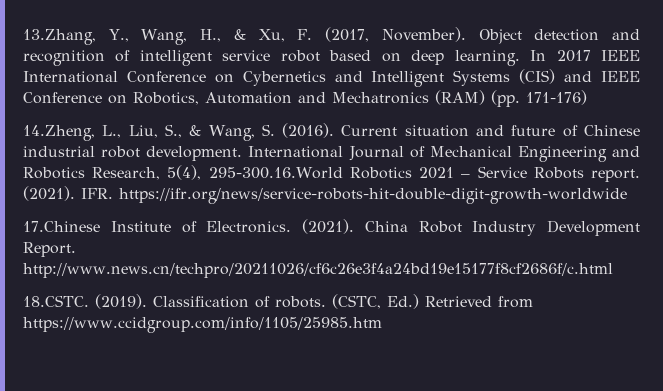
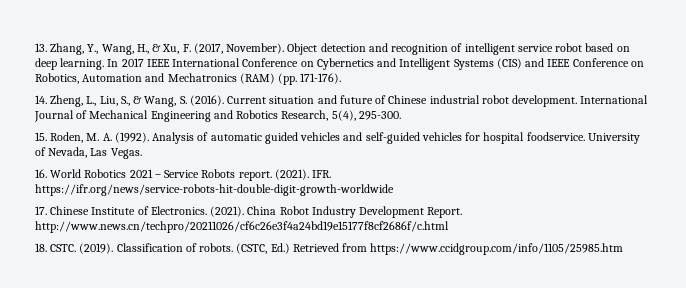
- 13.Zhang, Y., Wang, H., & Xu, F. (2017, November).
+ 13. Zhang, Y., Wang, H., & Xu, F. (2017, November).
- In 2017 IEEE International Conference on Cybernetics and Intelligent Systems (CIS) and IEEE Conference on Robotics, Automation and Mechatronics (RAM) (pp. 171-176)
- 14.Zheng, L., Liu, S., & Wang, S. (2016).
+ In 2017 IEEE International Conference on Cybernetics and Intelligent Systems (CIS) and IEEE Conference on Robotics, Automation and Mechatronics (RAM) (pp. 171-176).
+ 14. Zheng, L., Liu, S., & Wang, S. (2016).
- International Journal of Mechanical Engineering and Robotics Research, 5(4), 295-300.16.World Robotics 2021 – Service Robots report.
+ International Journal of Mechanical Engineering and Robotics Research, 5(4), 295-300.
+ 15. Roden, M. A. (1992). Analysis of automatic guided vehicles and self-guided vehicles for hospital foodservice. University of Nevada, Las Vegas.
+ 16. World Robotics 2021 – Service Robots report.
- 17.Chinese Institute of Electronics.
+ 17. Chinese Institute of Electronics.
- 18.CSTC. (2019).
+ 18. CSTC. (2019).

